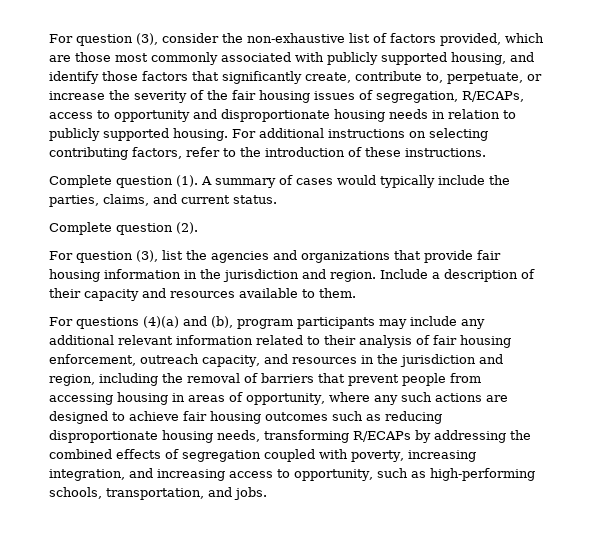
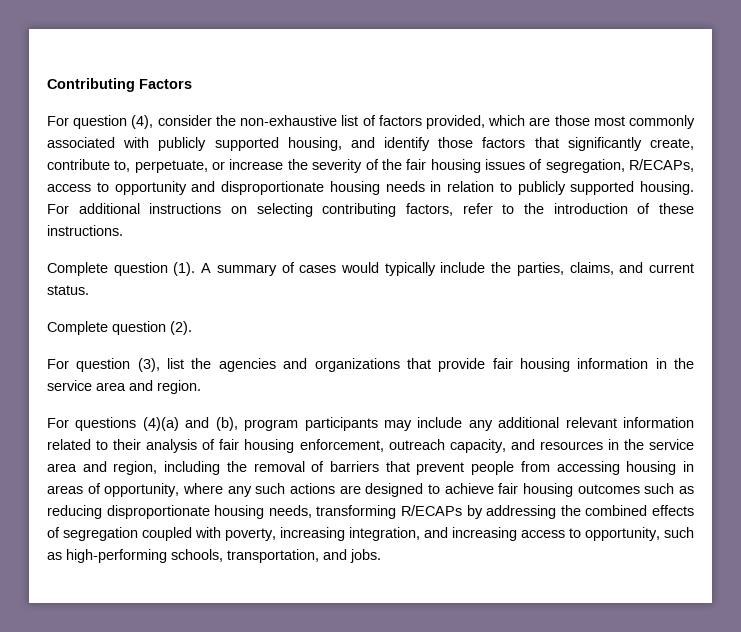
- For question (3), consider the non-exhaustive list of factors provided, which are those most commonly associated with publicly supported housing, and identify those factors that significantly create, contribute to, perpetuate, or increase the severity of the fair housing issues of segregation, R/ECAPs, access to opportunity and disproportionate housing needs in relation to publicly supported housing.
+ Contributing Factors
+ For question (4), consider the non-exhaustive list of factors provided, which are those most commonly associated with publicly supported housing, and identify those factors that significantly create, contribute to, perpetuate, or increase the severity of the fair housing issues of segregation, R/ECAPs, access to opportunity and disproportionate housing needs in relation to publicly supported housing.
- For question (3), list the agencies and organizations that provide fair housing information in the jurisdiction and region. Include a description of their capacity and resources available to them.
+ For question (3), list the agencies and organizations that provide fair housing information in the service area and region.
- For questions (4)(a) and (b), program participants may include any additional relevant information related to their analysis of fair housing enforcement, outreach capacity, and resources in the jurisdiction and region, including the removal of barriers that prevent people from accessing housing in areas of opportunity, where any such actions are designed to achieve fair housing outcomes such as reducing disproportionate housing needs, transforming R/ECAPs by addressing the combined effects of segregation coupled with poverty, increasing integration, and increasing access to opportunity, such as high-performing schools, transportation, and jobs.
+ For questions (4)(a) and (b), program participants may include any additional relevant information related to their analysis of fair housing enforcement, outreach capacity, and resources in the service area and region, including the removal of barriers that prevent people from accessing housing in areas of opportunity, where any such actions are designed to achieve fair housing outcomes such as reducing disproportionate housing needs, transforming R/ECAPs by addressing the combined effects of segregation coupled with poverty, increasing integration, and increasing access to opportunity, such as high-performing schools, transportation, and jobs.

